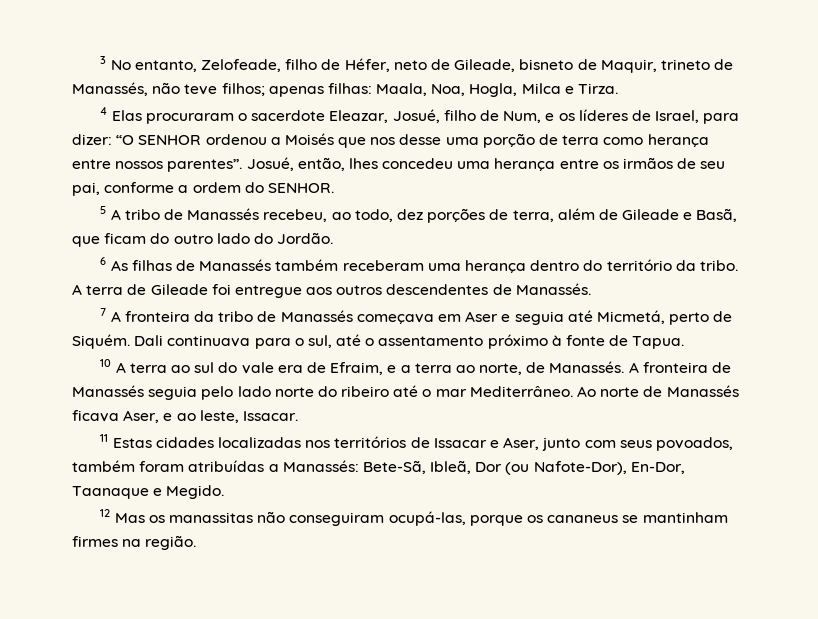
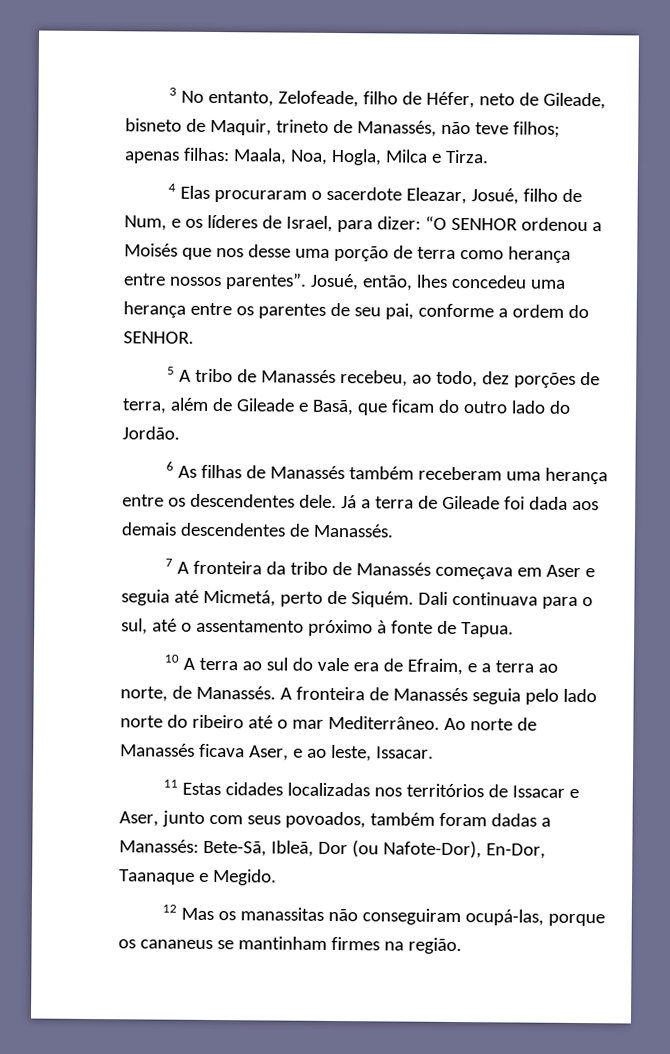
- Josué, então, lhes concedeu uma herança entre os irmãos de seu pai, conforme a ordem do SENHOR.
+ Josué, então, lhes concedeu uma herança entre os parentes de seu pai, conforme a ordem do SENHOR.
- 6 As filhas de Manassés também receberam uma herança dentro do território da tribo. A terra de Gileade foi entregue aos outros descendentes de Manassés.
+ 6 As filhas de Manassés também receberam uma herança entre os descendentes dele. Já a terra de Gileade foi dada aos demais descendentes de Manassés.
- 11 Estas cidades localizadas nos territórios de Issacar e Aser, junto com seus povoados, também foram atribuídas a Manassés: Bete-Sã, Ibleã, Dor (ou Nafote-Dor), En-Dor, Taanaque e Megido.
+ 11 Estas cidades localizadas nos territórios de Issacar e Aser, junto com seus povoados, também foram dadas a Manassés: Bete-Sã, Ibleã, Dor (ou Nafote-Dor), En-Dor, Taanaque e Megido.

